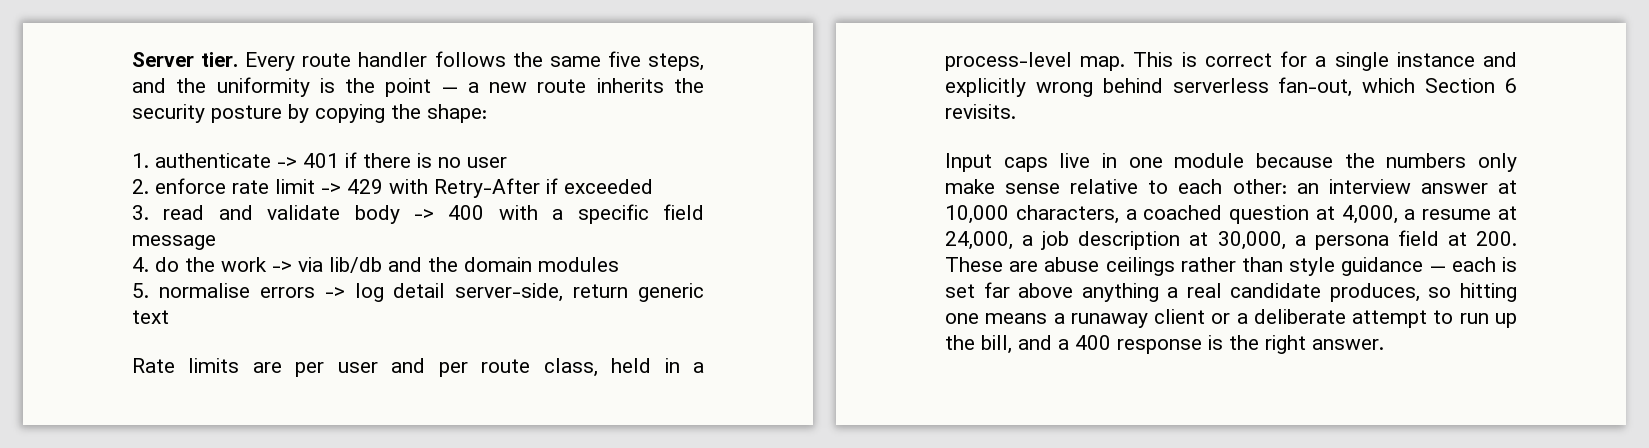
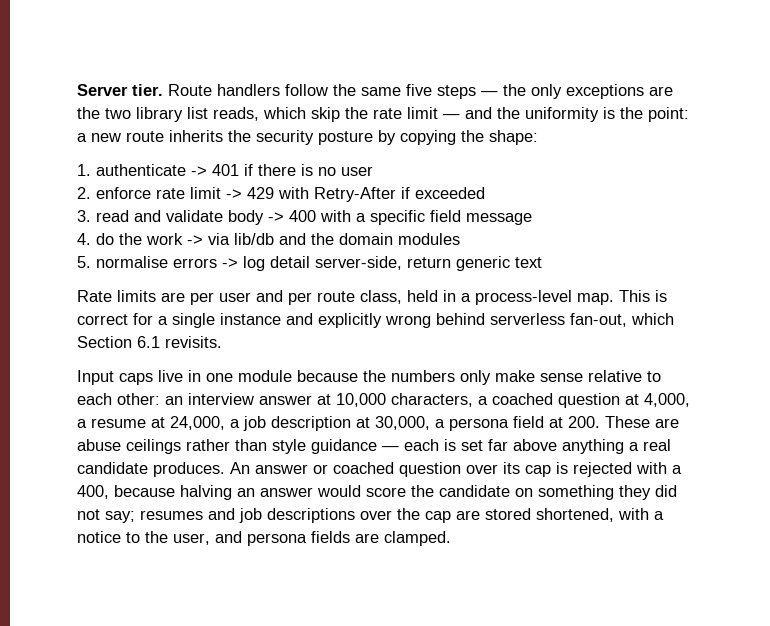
- Every route handler follows the same five steps, and the uniformity is the point — a new route inherits the security posture by copying the shape:
+ Route handlers follow the same five steps — the only exceptions are the two library list reads, which skip the rate limit — and the uniformity is the point: a new route inherits the security posture by copying the shape:
- This is correct for a single instance and explicitly wrong behind serverless fan-out, which Section 6 revisits.
+ This is correct for a single instance and explicitly wrong behind serverless fan-out, which Section 6.1 revisits.
- Input caps live in one module because the numbers only make sense relative to each other: an interview answer at 10,000 characters, a coached question at 4,000, a resume at 24,000, a job description at 30,000, a persona field at 200. These are abuse ceilings rather than style guidance — each is set far above anything a real candidate produces, so hitting one means a runaway client or a deliberate attempt to run up the bill, and a 400 response is the right answer.
+ Input caps live in one module because the numbers only make sense relative to each other: an interview answer at 10,000 characters, a coached question at 4,000, a resume at 24,000, a job description at 30,000, a persona field at 200. These are abuse ceilings rather than style guidance — each is set far above anything a real candidate produces. An answer or coached question over its cap is rejected with a 400, because halving an answer would score the candidate on something they did not say; resumes and job descriptions over the cap are stored shortened, with a notice to the user, and persona fields are clamped.

